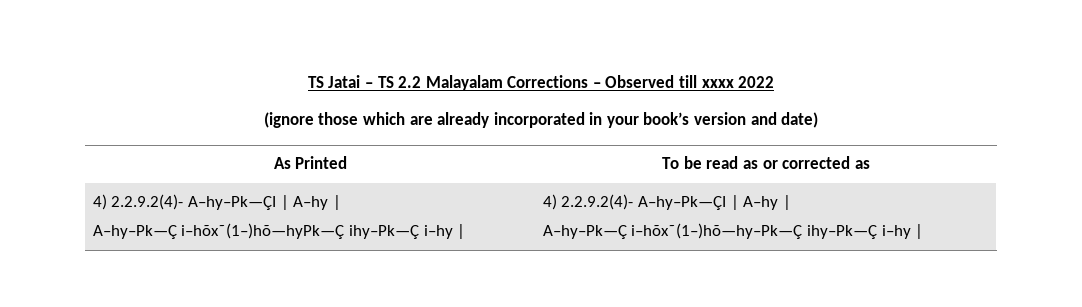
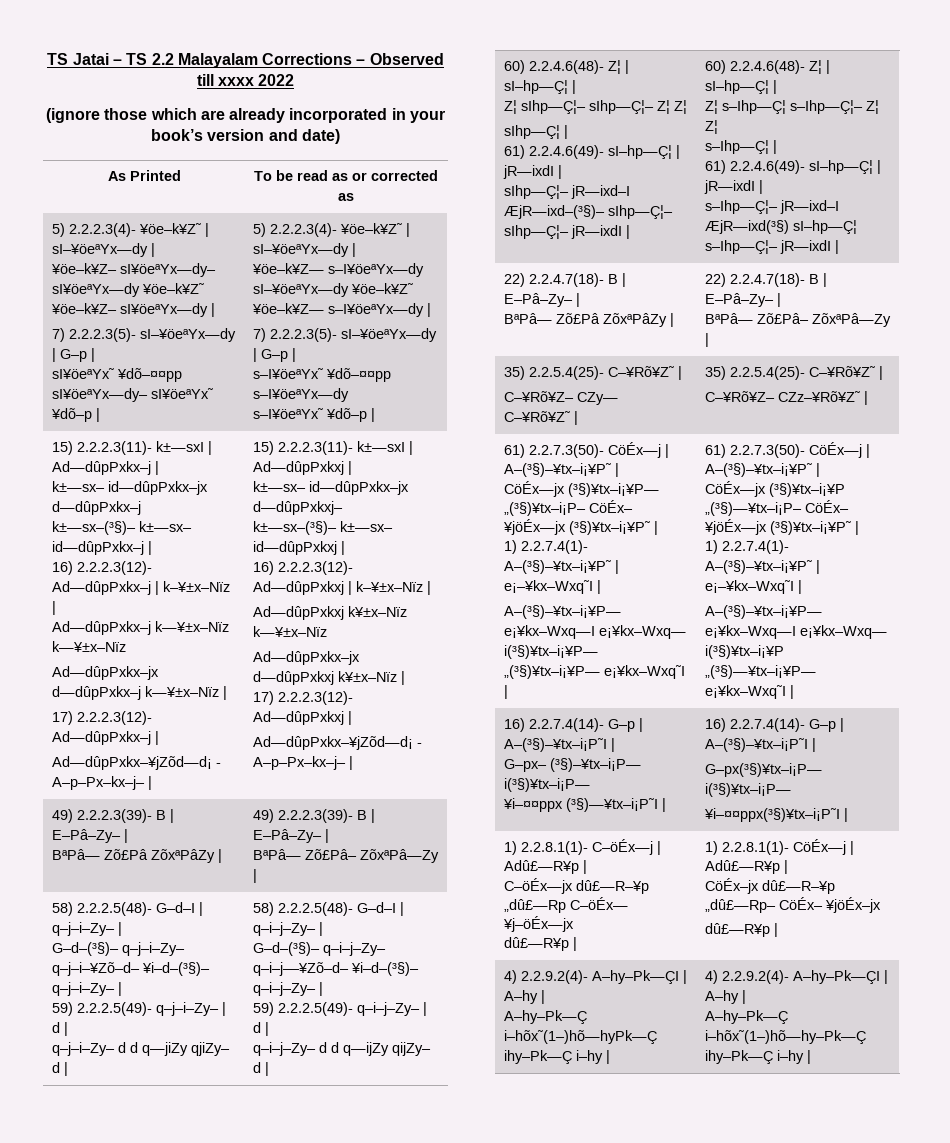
  As Printed | To be read as or corrected as
+ 5) 2.2.2.3(4)- ¥öe–k¥Z˜ | sI–¥öeªYx—dy |
+ ¥öe–k¥Z– sI¥öeªYx—dy– sI¥öeªYx—dy ¥öe–k¥Z˜ ¥öe–k¥Z– sI¥öeªYx—dy |
+ 7) 2.2.2.3(5)- sI–¥öeªYx—dy | G–p |
+ sI¥öeªYx˜ ¥dõ–¤¤pp sI¥öeªYx—dy– sI¥öeªYx˜ ¥dõ–p | | 5) 2.2.2.3(4)- ¥öe–k¥Z˜ | sI–¥öeªYx—dy |
+ ¥öe–k¥Z— s–I¥öeªYx—dy sI–¥öeªYx—dy ¥öe–k¥Z˜ ¥öe–k¥Z— s–I¥öeªYx—dy |
+ 7) 2.2.2.3(5)- sI–¥öeªYx—dy | G–p |
+ s–I¥öeªYx˜ ¥dõ–¤¤pp s–I¥öeªYx—dy
+ s–I¥öeªYx˜ ¥dõ–p |
+ 15) 2.2.2.3(11)- k±—sxI | Ad—dûpPxkx–j |
+ k±—sx– id—dûpPxkx–jx d—dûpPxkx–j
+ k±—sx–(³§)– k±—sx– id—dûpPxkx–j |
+ 16) 2.2.2.3(12)- Ad—dûpPxkx–j | k–¥±x–Nïz |
+ Ad—dûpPxkx–j k—¥±x–Nïz k—¥±x–Nïz
+ Ad—dûpPxkx–jx d—dûpPxkx–j k—¥±x–Nïz |
+ 17) 2.2.2.3(12)- Ad—dûpPxkx–j |
+ Ad—dûpPxkx–¥jZõd—d¡ - A–p–Px–kx–j– | | 15) 2.2.2.3(11)- k±—sxI | Ad—dûpPxkxj |
+ k±—sx– id—dûpPxkx–jx d—dûpPxkxj–
+ k±—sx–(³§)– k±—sx– id—dûpPxkxj |
+ 16) 2.2.2.3(12)- Ad—dûpPxkxj | k–¥±x–Nïz |
+ Ad—dûpPxkxj k¥±x–Nïz k—¥±x–Nïz
+ Ad—dûpPxkx–jx d—dûpPxkxj k¥±x–Nïz |
+ 17) 2.2.2.3(12)- Ad—dûpPxkxj |
+ Ad—dûpPxkx–¥jZõd—d¡ - A–p–Px–kx–j– |
+ 49) 2.2.2.3(39)- B | E–Pâ–Zy– |
+ BªPâ— Zõ£Pâ ZõxªPâZy | | 49) 2.2.2.3(39)- B | E–Pâ–Zy– |
+ BªPâ— Zõ£Pâ– ZõxªPâ—Zy |
+ 58) 2.2.2.5(48)- G–d–I | q–j–i–Zy– |
+ G–d–(³§)– q–j–i–Zy– q–j–i–¥Zõ–d– ¥i–d–(³§)– q–j–i–Zy– |
+ 59) 2.2.2.5(49)- q–j–i–Zy– | d |
+ q–j–i–Zy– d d q—jiZy qjiZy– d | | 58) 2.2.2.5(48)- G–d–I | q–i–j–Zy– |
+ G–d–(³§)– q–i–j–Zy– q–i–j––¥Zõ–d– ¥i–d–(³§)– q–i–j–Zy– |
+ 59) 2.2.2.5(49)- q–i–j–Zy– | d |
+ q–i–j–Zy– d d q—ijZy qijZy– d |
+ 60) 2.2.4.6(48)- Z¦ | sI–hp—Ç¦ |
+ Z¦ sIhp—Ç¦– sIhp—Ç¦– Z¦ Z¦
+ sIhp—Ç¦ |
+ 61) 2.2.4.6(49)- sI–hp—Ç¦ | jR—ixdI |
+ sIhp—Ç¦– jR—ixd–I ÆjR—ixd–(³§)– sIhp—Ç¦– sIhp—Ç¦– jR—ixdI | | 60) 2.2.4.6(48)- Z¦ | sI–hp—Ç¦ |
+ Z¦ s–Ihp—Ç¦ s–Ihp—Ç¦– Z¦ Z¦
+ s–Ihp—Ç¦ |
+ 61) 2.2.4.6(49)- sI–hp—Ç¦ | jR—ixdI |
+ s–Ihp—Ç¦– jR—ixd–I ÆjR—ixd(³§) sI–hp—Ç¦ s–Ihp—Ç¦– jR—ixdI |
+ 22) 2.2.4.7(18)- B | E–Pâ–Zy– |
+ BªPâ— Zõ£Pâ ZõxªPâZy | | 22) 2.2.4.7(18)- B | E–Pâ–Zy– |
+ BªPâ— Zõ£Pâ– ZõxªPâ—Zy |
+ 35) 2.2.5.4(25)- C–¥Rõ¥Z˜ |
+ C–¥Rõ¥Z– CZy— C–¥Rõ¥Z˜ | | 35) 2.2.5.4(25)- C–¥Rõ¥Z˜ |
+ C–¥Rõ¥Z– CZz–¥Rõ¥Z˜ |
+ 61) 2.2.7.3(50)- CöÉx—j | A–(³§)–¥tx–i¡¥P˜ |
+ CöÉx—jx (³§)¥tx–i¡¥P— „(³§)¥tx–i¡P– CöÉx– ¥jöÉx—jx (³§)¥tx–i¡¥P˜ |
+ 1) 2.2.7.4(1)- A–(³§)–¥tx–i¡¥P˜ | e¡–¥kx–Wxq˜I |
+ A–(³§)–¥tx–i¡¥P— e¡¥kx–Wxq—I e¡¥kx–Wxq— i(³§)¥tx–i¡¥P— „(³§)¥tx–i¡¥P— e¡¥kx–Wxq˜I | | 61) 2.2.7.3(50)- CöÉx—j | A–(³§)–¥tx–i¡¥P˜ |
+ CöÉx—jx (³§)¥tx–i¡¥P „(³§)—¥tx–i¡P– CöÉx– ¥jöÉx—jx (³§)¥tx–i¡¥P˜ |
+ 1) 2.2.7.4(1)- A–(³§)–¥tx–i¡¥P˜ | e¡–¥kx–Wxq˜I |
+ A–(³§)–¥tx–i¡¥P— e¡¥kx–Wxq—I e¡¥kx–Wxq— i(³§)¥tx–i¡¥P „(³§)—¥tx–i¡¥P— e¡¥kx–Wxq˜I |
+ 16) 2.2.7.4(14)- G–p | A–(³§)–¥tx–i¡P˜I |
+ G–px– (³§)–¥tx–i¡P— i(³§)¥tx–i¡P—
+ ¥i–¤¤ppx (³§)—¥tx–i¡P˜I | | 16) 2.2.7.4(14)- G–p | A–(³§)–¥tx–i¡P˜I |
+ G–px(³§)¥tx–i¡P— i(³§)¥tx–i¡P—
+ ¥i–¤¤ppx(³§)¥tx–i¡P˜I |
+ 1) 2.2.8.1(1)- C–öÉx—j | Adû£—R¥p |
+ C–öÉx—jx dû£—R–¥p „dû£—Rp C–öÉx— ¥j–öÉx—jx
+ dû£—R¥p | | 1) 2.2.8.1(1)- CöÉx—j | Adû£—R¥p |
+ CöÉx–jx dû£—R–¥p „dû£—Rp– CöÉx– ¥jöÉx–jx
+ dû£—R¥p |

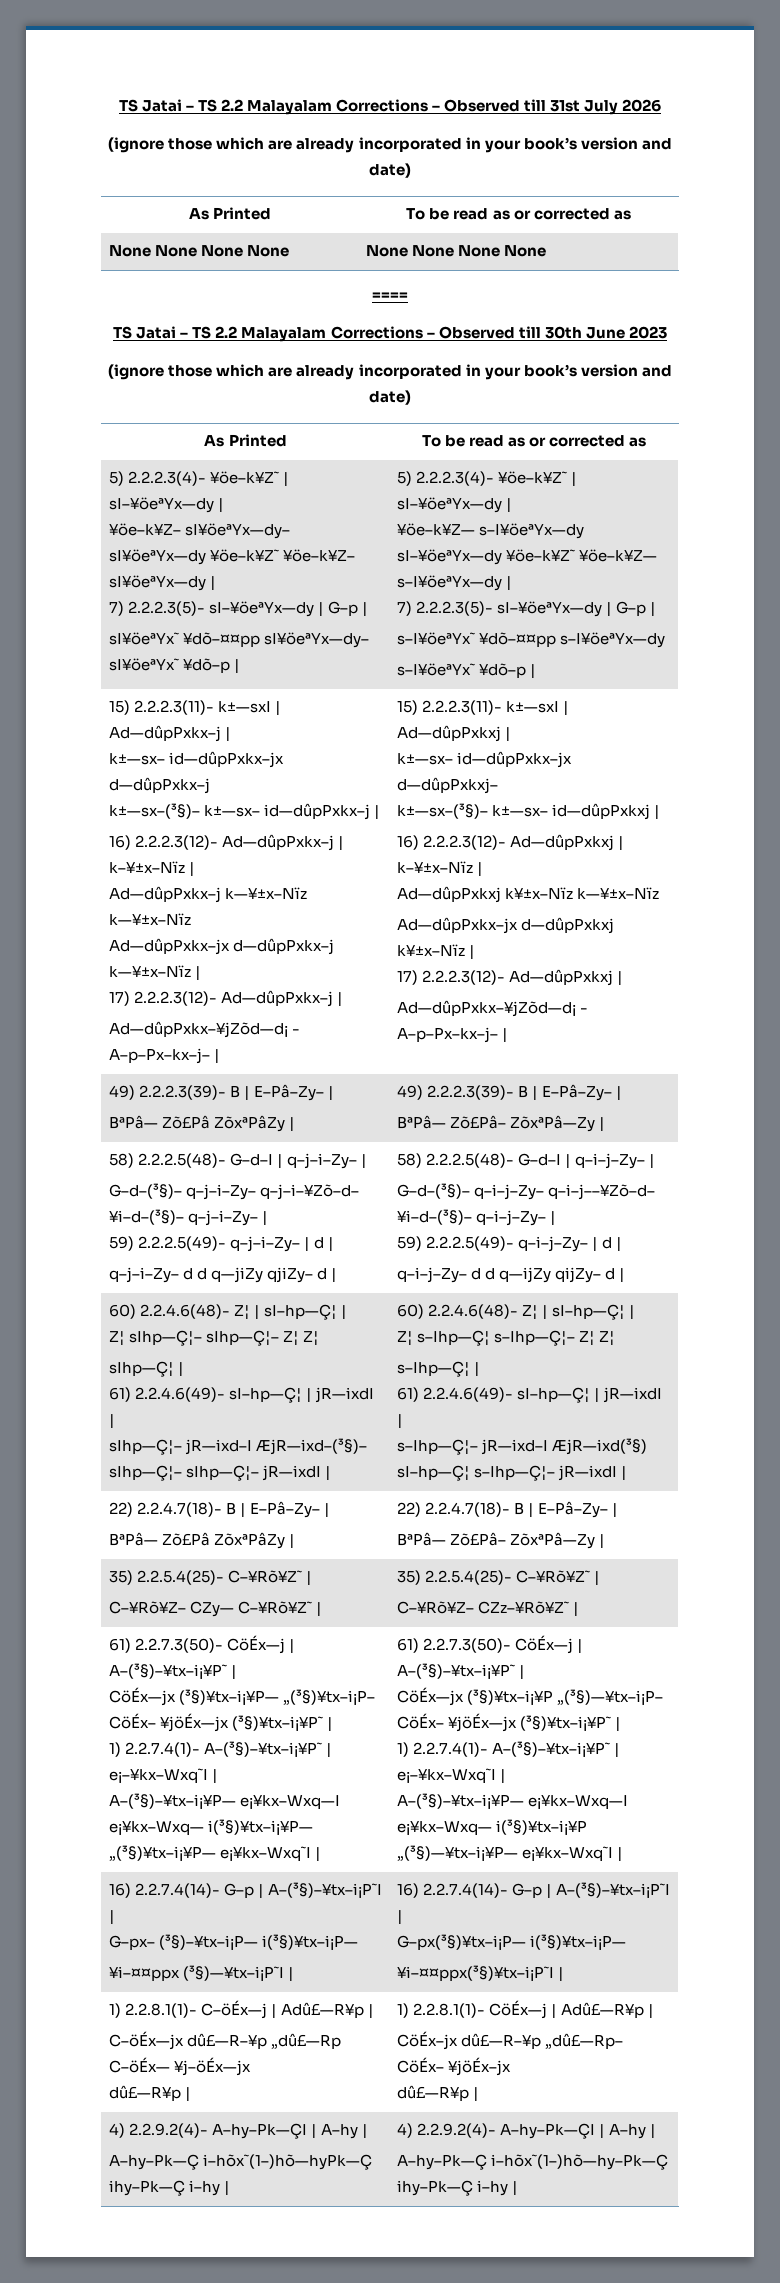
- TS Jatai – TS 2.2 Malayalam Corrections – Observed till xxxx 2022
+ TS Jatai – TS 2.2 Malayalam Corrections – Observed till 31st July 2026
+ (ignore those which are already incorporated in your book’s version and date)
+ As Printed | To be read as or corrected as
+ None None None None | None None None None
+ ====
+ TS Jatai – TS 2.2 Malayalam Corrections – Observed till 30th June 2023

